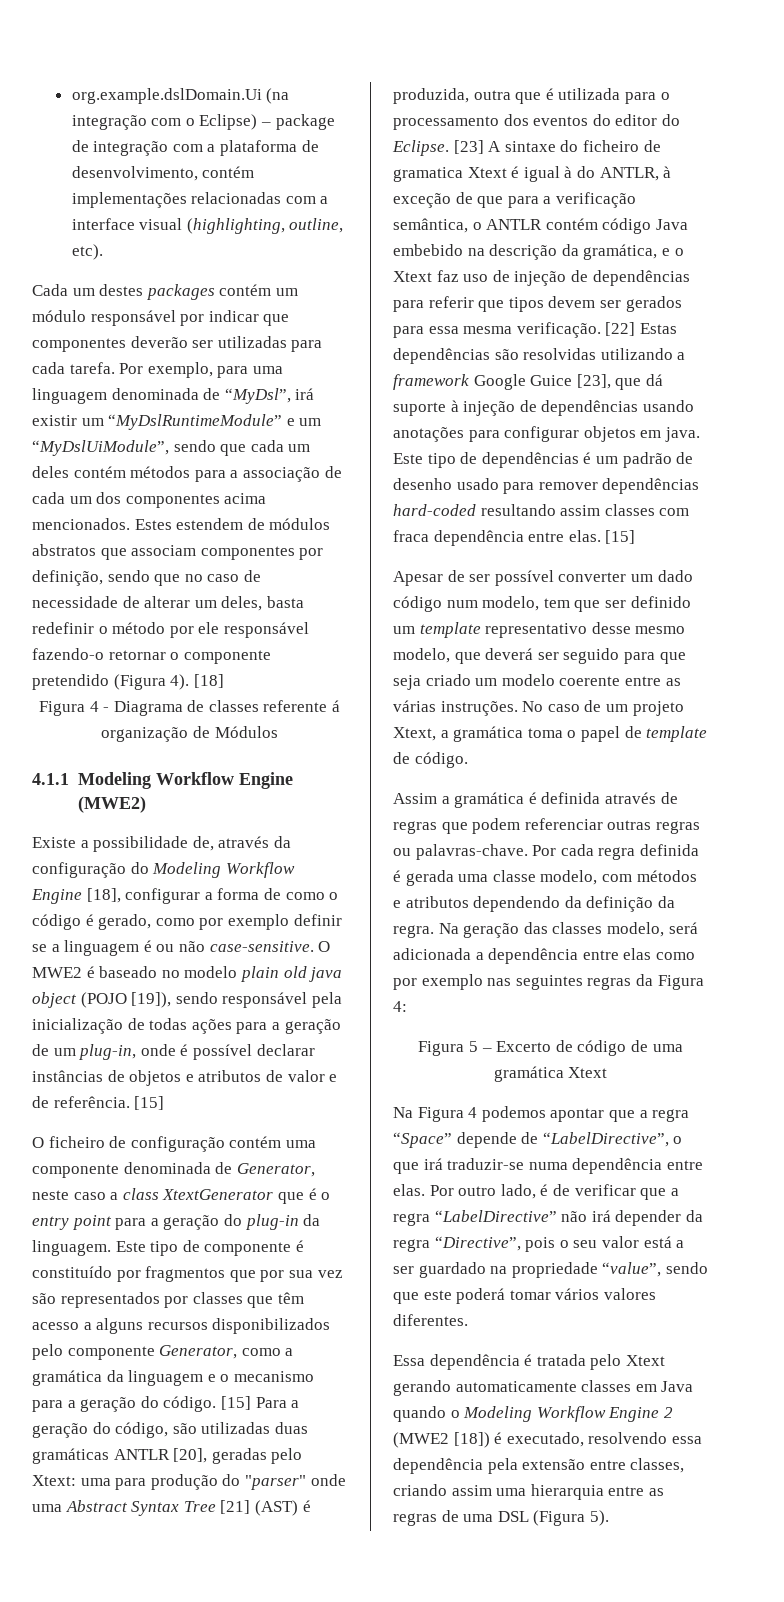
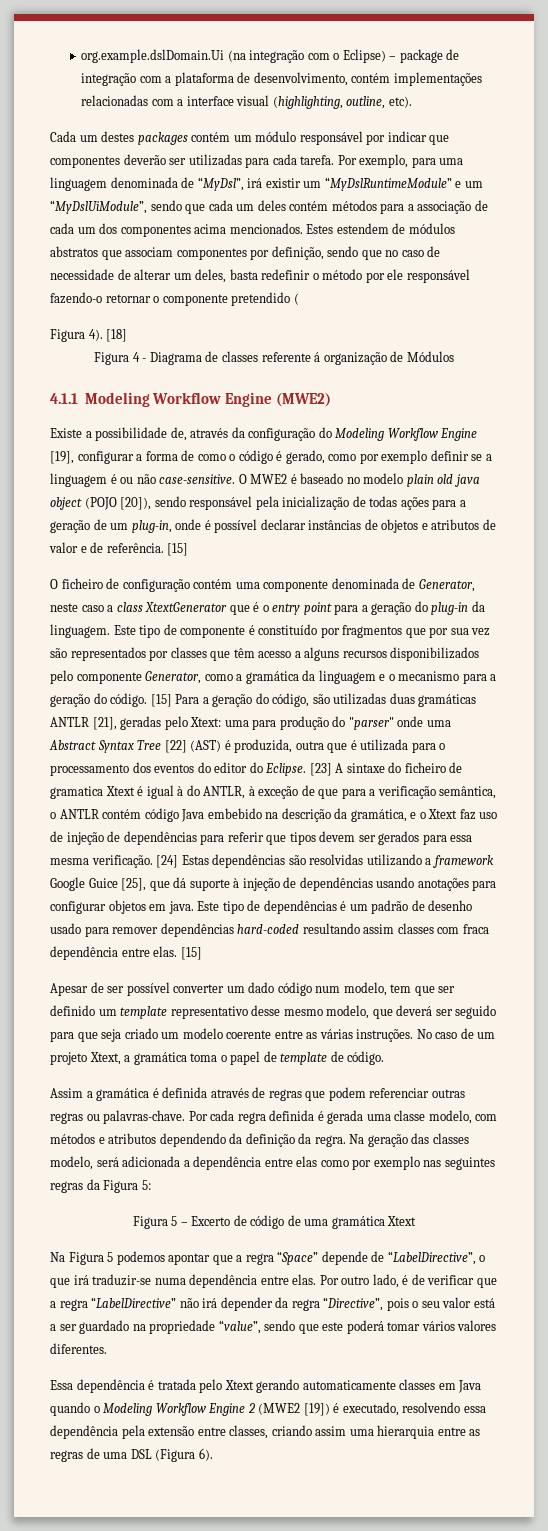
- Estes estendem de módulos abstratos que associam componentes por definição, sendo que no caso de necessidade de alterar um deles, basta redefinir o método por ele responsável fazendo-o retornar o componente pretendido (Figura 4).
+ Estes estendem de módulos abstratos que associam componentes por definição, sendo que no caso de necessidade de alterar um deles, basta redefinir o método por ele responsável fazendo-o retornar o componente pretendido (
+ Figura 4).
- Existe a possibilidade de, através da configuração do Modeling Workflow Engine [18], configurar a forma de como o código é gerado, como por exemplo definir se a linguagem é ou não case-sensitive.
+ Existe a possibilidade de, através da configuração do Modeling Workflow Engine [19], configurar a forma de como o código é gerado, como por exemplo definir se a linguagem é ou não case-sensitive.
- O MWE2 é baseado no modelo plain old java object (POJO [19]), sendo responsável pela inicialização de todas ações para a geração de um plug-in, onde é possível declarar instâncias de objetos e atributos de valor e de referência.
+ O MWE2 é baseado no modelo plain old java object (POJO [20]), sendo responsável pela inicialização de todas ações para a geração de um plug-in, onde é possível declarar instâncias de objetos e atributos de valor e de referência.
- [15] Para a geração do código, são utilizadas duas gramáticas ANTLR [20], geradas pelo Xtext: uma para produção do "parser" onde uma Abstract Syntax Tree [21] (AST) é produzida, outra que é utilizada para o processamento dos eventos do editor do Eclipse.
+ [15] Para a geração do código, são utilizadas duas gramáticas ANTLR [21], geradas pelo Xtext: uma para produção do "parser" onde uma Abstract Syntax Tree [22] (AST) é produzida, outra que é utilizada para o processamento dos eventos do editor do Eclipse.
- [22] Estas dependências são resolvidas utilizando a framework Google Guice [23], que dá suporte à injeção de dependências usando anotações para configurar objetos em java.
+ [24] Estas dependências são resolvidas utilizando a framework Google Guice [25], que dá suporte à injeção de dependências usando anotações para configurar objetos em java.
- Na geração das classes modelo, será adicionada a dependência entre elas como por exemplo nas seguintes regras da Figura 4:
+ Na geração das classes modelo, será adicionada a dependência entre elas como por exemplo nas seguintes regras da Figura 5:
- Na Figura 4 podemos apontar que a regra “Space” depende de “LabelDirective”, o que irá traduzir-se numa dependência entre elas.
+ Na Figura 5 podemos apontar que a regra “Space” depende de “LabelDirective”, o que irá traduzir-se numa dependência entre elas.
- Essa dependência é tratada pelo Xtext gerando automaticamente classes em Java quando o Modeling Workflow Engine 2 (MWE2 [18]) é executado, resolvendo essa dependência pela extensão entre classes, criando assim uma hierarquia entre as regras de uma DSL (Figura 5).
+ Essa dependência é tratada pelo Xtext gerando automaticamente classes em Java quando o Modeling Workflow Engine 2 (MWE2 [19]) é executado, resolvendo essa dependência pela extensão entre classes, criando assim uma hierarquia entre as regras de uma DSL (Figura 6).

